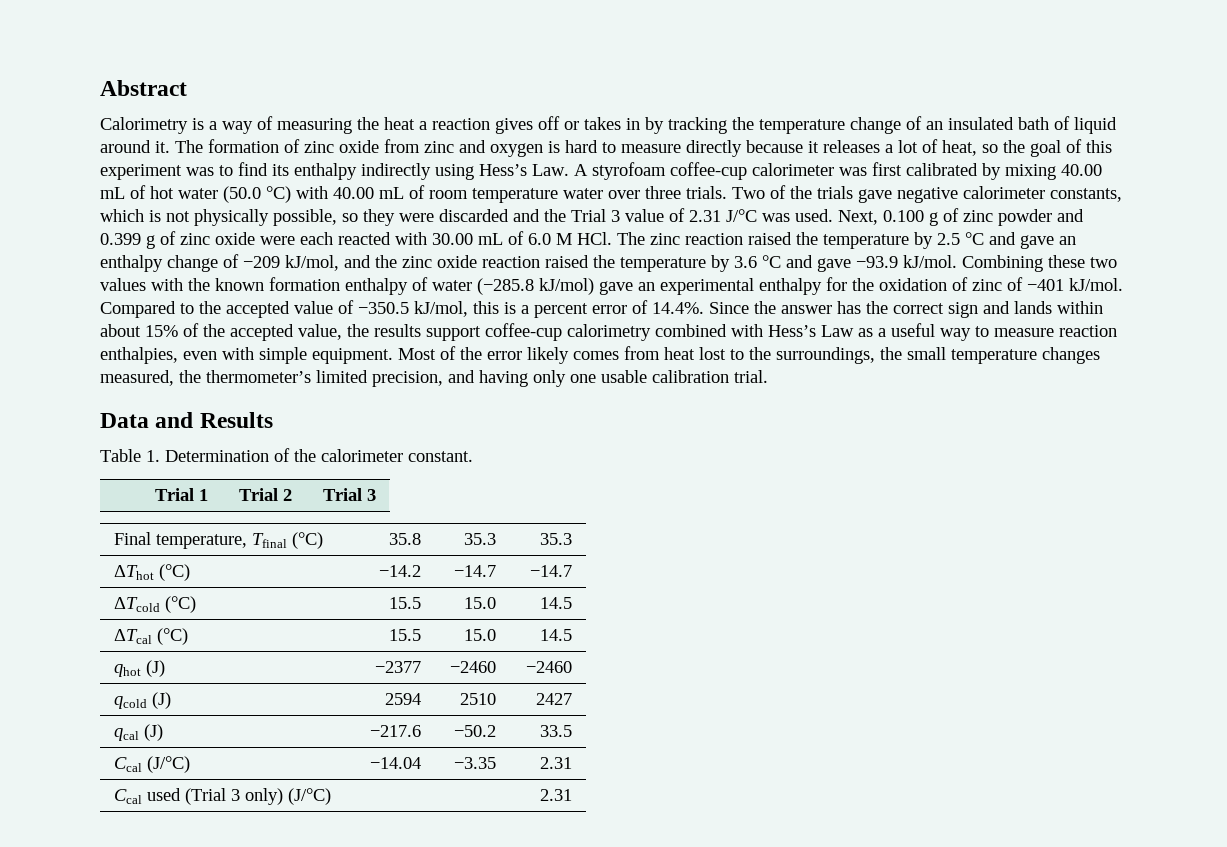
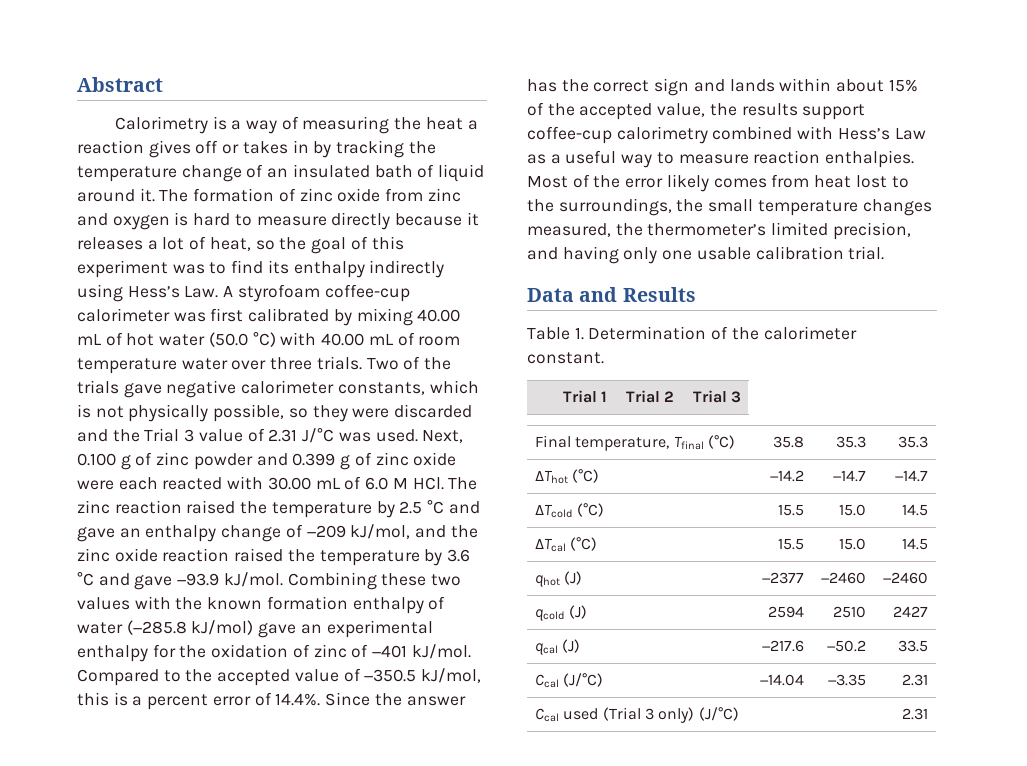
- Compared to the accepted value of −350.5 kJ/mol, this is a percent error of 14.4%. Since the answer has the correct sign and lands within about 15% of the accepted value, the results support coffee-cup calorimetry combined with Hess’s Law as a useful way to measure reaction enthalpies, even with simple equipment.
+ Compared to the accepted value of −350.5 kJ/mol, this is a percent error of 14.4%. Since the answer has the correct sign and lands within about 15% of the accepted value, the results support coffee-cup calorimetry combined with Hess’s Law as a useful way to measure reaction enthalpies.

